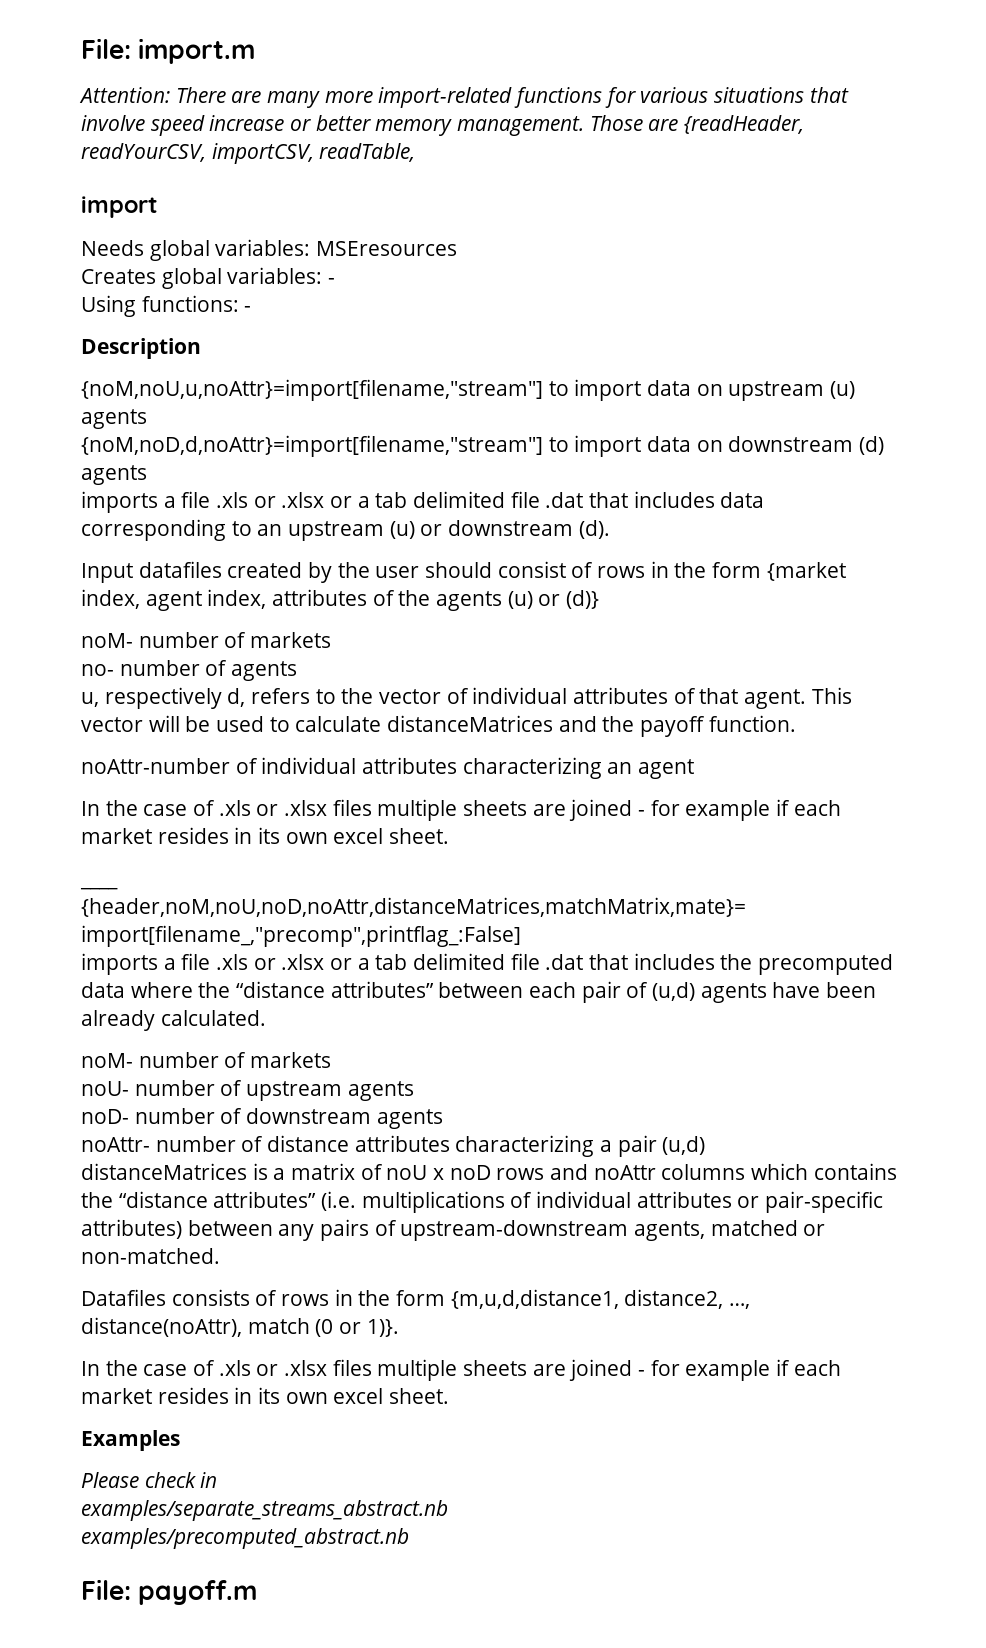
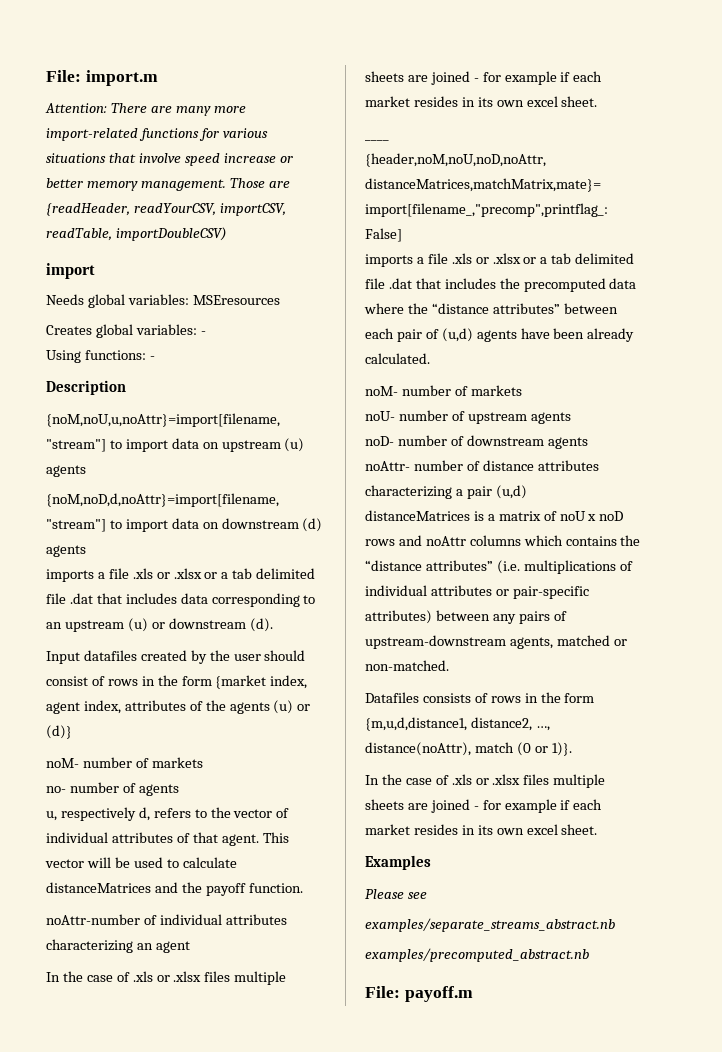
- Those are {readHeader, readYourCSV, importCSV, readTable,
+ Those are {readHeader, readYourCSV, importCSV, readTable, importDoubleCSV)
- Please check in
+ Please see

